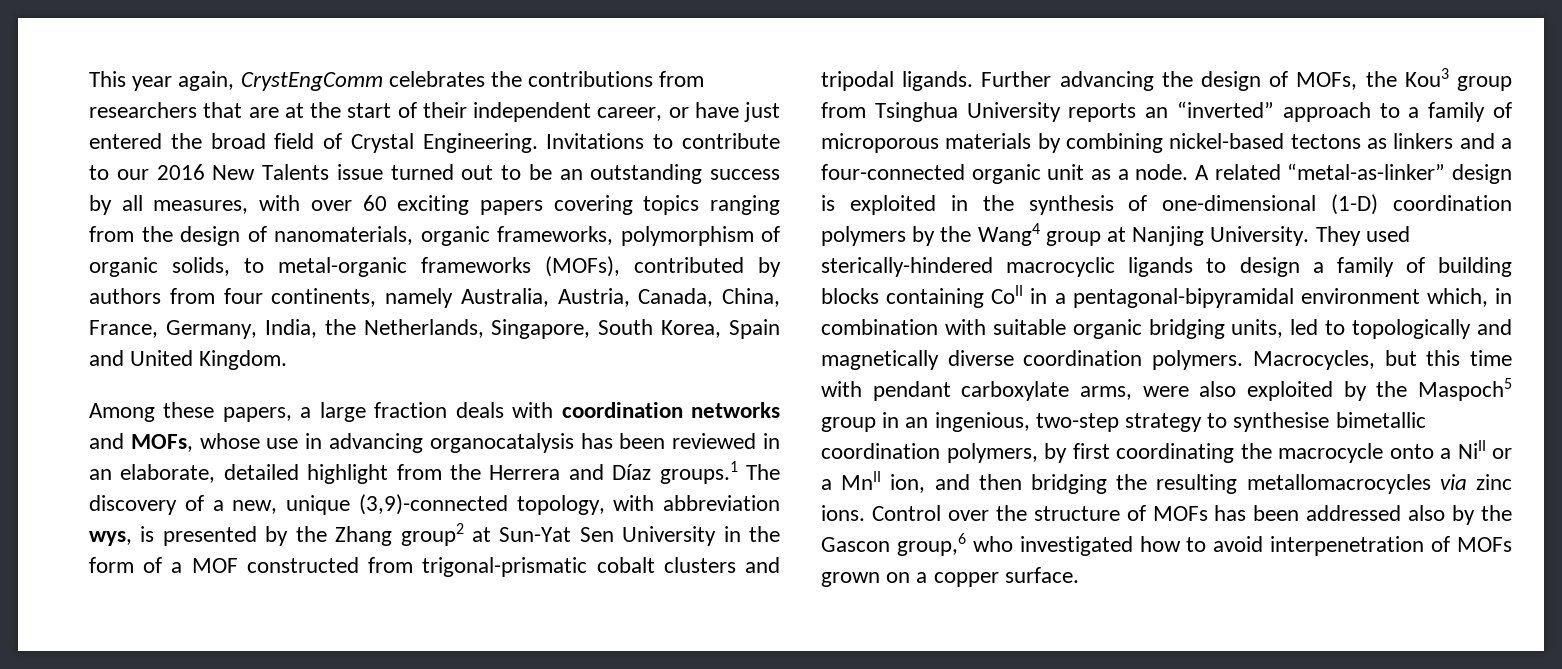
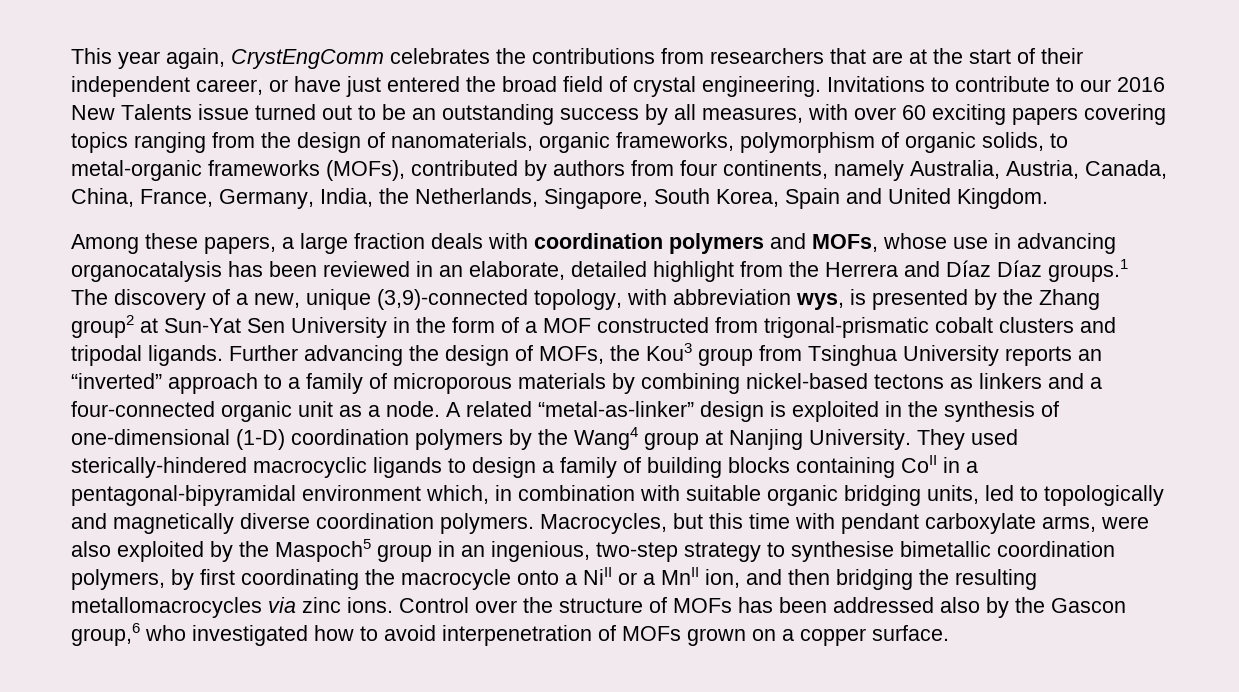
- This year again, CrystEngComm celebrates the contributions from researchers that are at the start of their independent career, or have just entered the broad field of Crystal Engineering.
+ This year again, CrystEngComm celebrates the contributions from researchers that are at the start of their independent career, or have just entered the broad field of crystal engineering.
- Among these papers, a large fraction deals with coordination networks and MOFs, whose use in advancing organocatalysis has been reviewed in an elaborate, detailed highlight from the Herrera and Díaz groups.1 The discovery of a new, unique (3,9)-connected topology, with abbreviation wys, is presented by the Zhang group2 at Sun-Yat Sen University in the form of a MOF constructed from trigonal-prismatic cobalt clusters and tripodal ligands.
+ Among these papers, a large fraction deals with coordination polymers and MOFs, whose use in advancing organocatalysis has been reviewed in an elaborate, detailed highlight from the Herrera and Díaz Díaz groups.1 The discovery of a new, unique (3,9)-connected topology, with abbreviation wys, is presented by the Zhang group2 at Sun-Yat Sen University in the form of a MOF constructed from trigonal-prismatic cobalt clusters and tripodal ligands.

